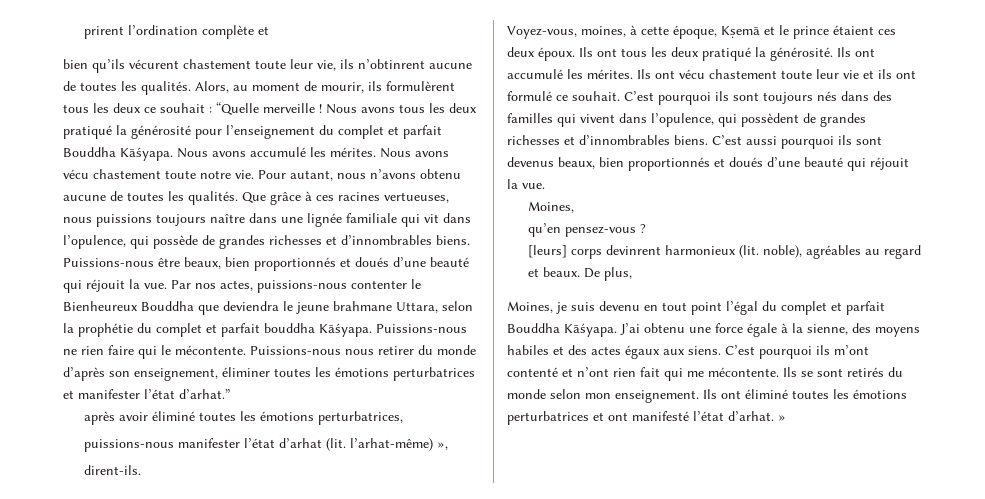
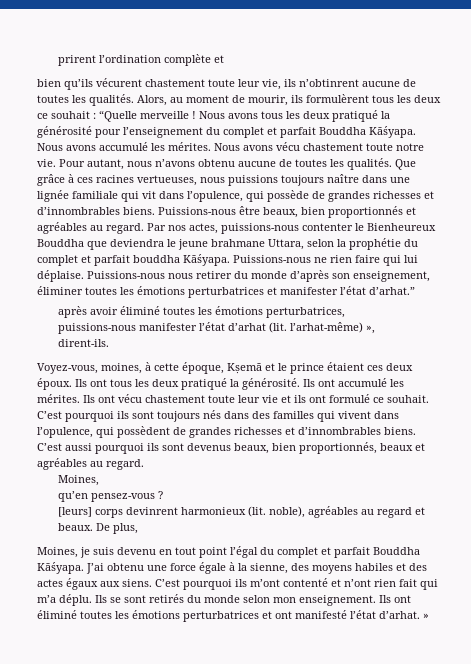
- Puissions-nous être beaux, bien proportionnés et doués d’une beauté qui réjouit la vue.
+ Puissions-nous être beaux, bien proportionnés et agréables au regard.
- Puissions-nous ne rien faire qui le mécontente.
+ Puissions-nous ne rien faire qui lui déplaise.
- C’est aussi pourquoi ils sont devenus beaux, bien proportionnés et doués d’une beauté qui réjouit la vue.
+ C’est aussi pourquoi ils sont devenus beaux, bien proportionnés, beaux et agréables au regard.
- C’est pourquoi ils m’ont contenté et n’ont rien fait qui me mécontente.
+ C’est pourquoi ils m’ont contenté et n’ont rien fait qui m’a déplu.

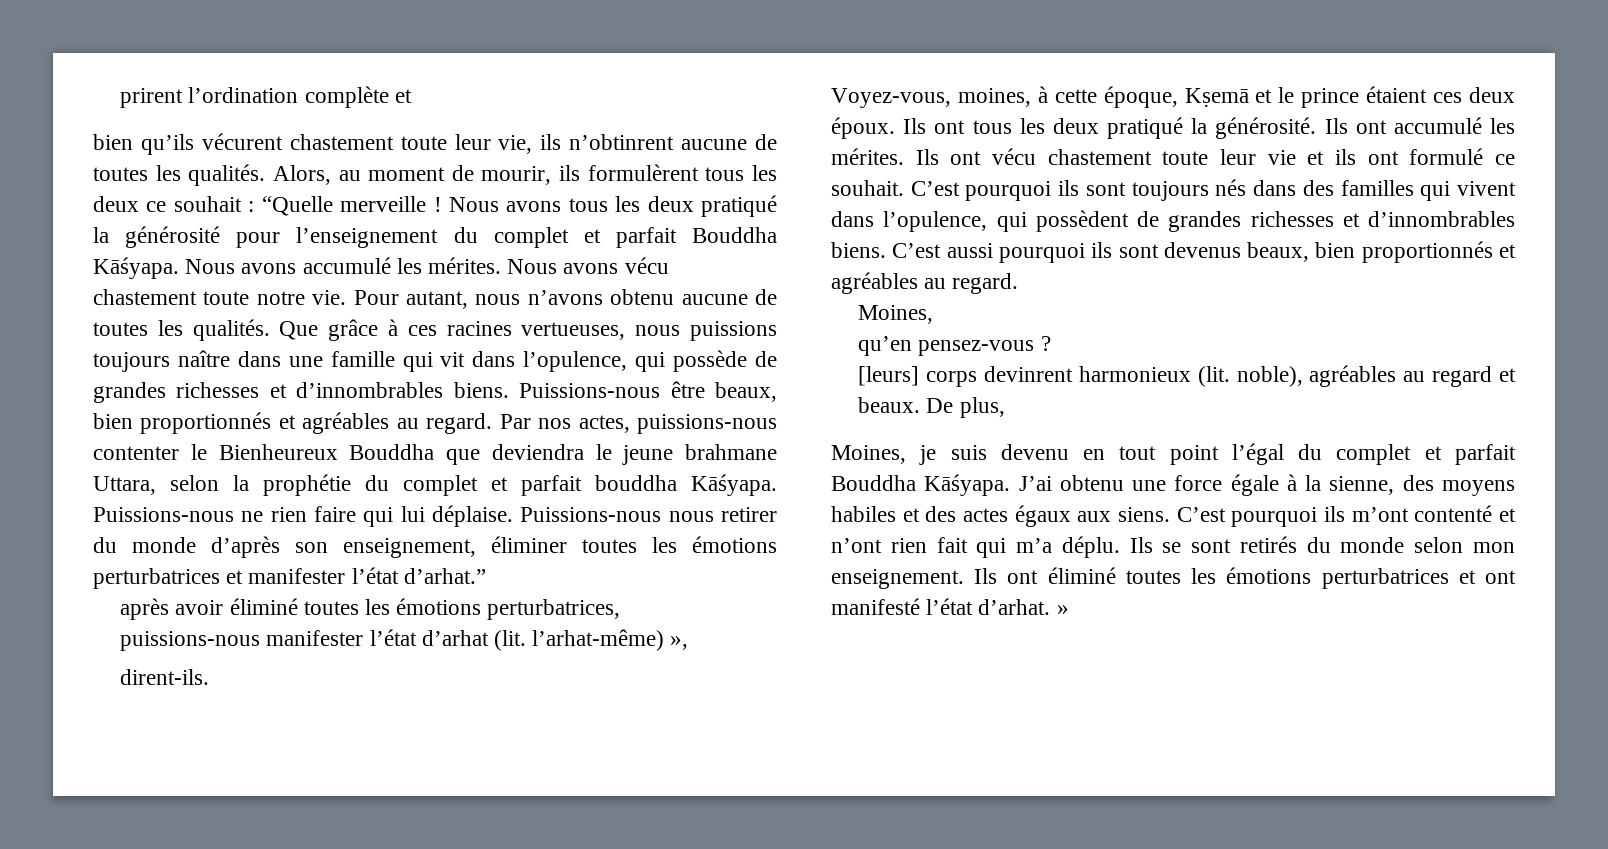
- Que grâce à ces racines vertueuses, nous puissions toujours naître dans une lignée familiale qui vit dans l’opulence, qui possède de grandes richesses et d’innombrables biens.
+ Que grâce à ces racines vertueuses, nous puissions toujours naître dans une famille qui vit dans l’opulence, qui possède de grandes richesses et d’innombrables biens.
- C’est aussi pourquoi ils sont devenus beaux, bien proportionnés, beaux et agréables au regard.
+ C’est aussi pourquoi ils sont devenus beaux, bien proportionnés et agréables au regard.

